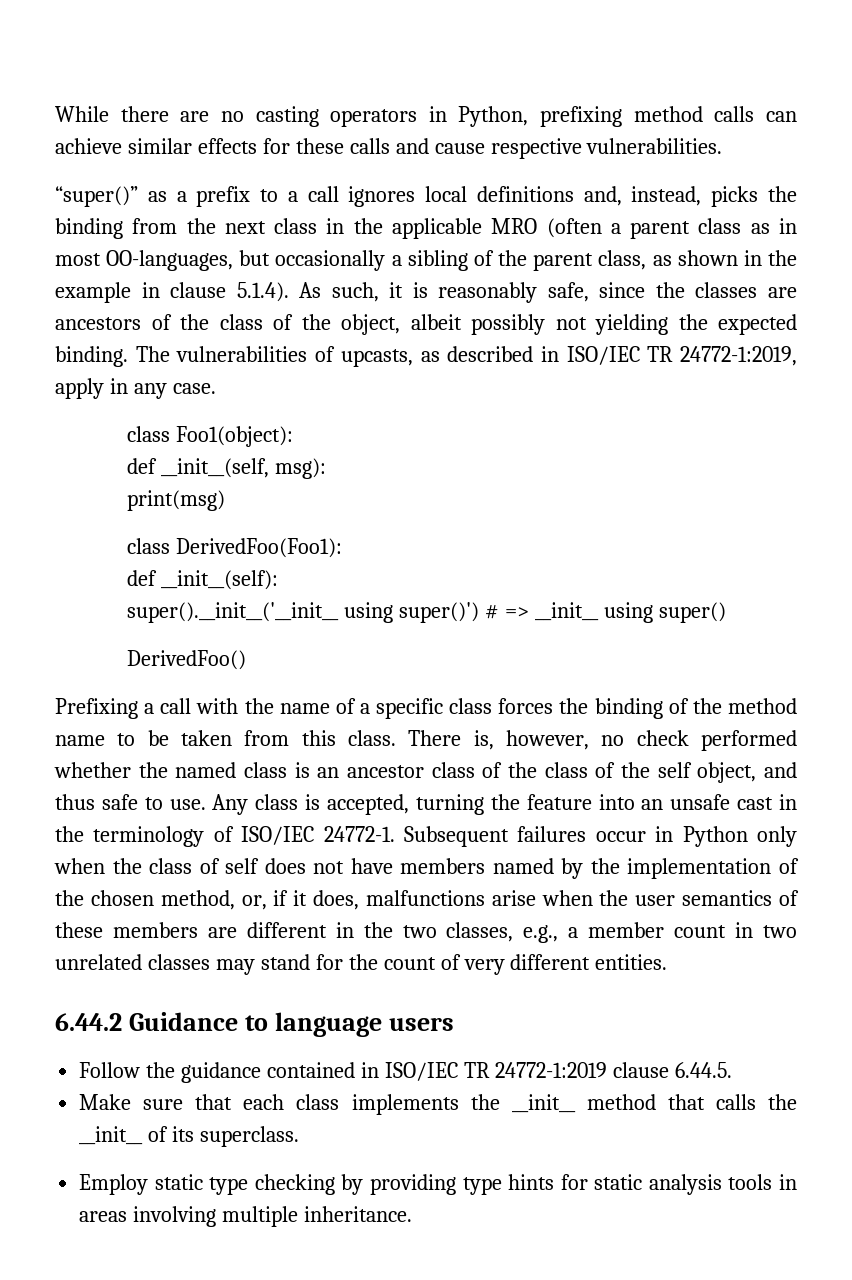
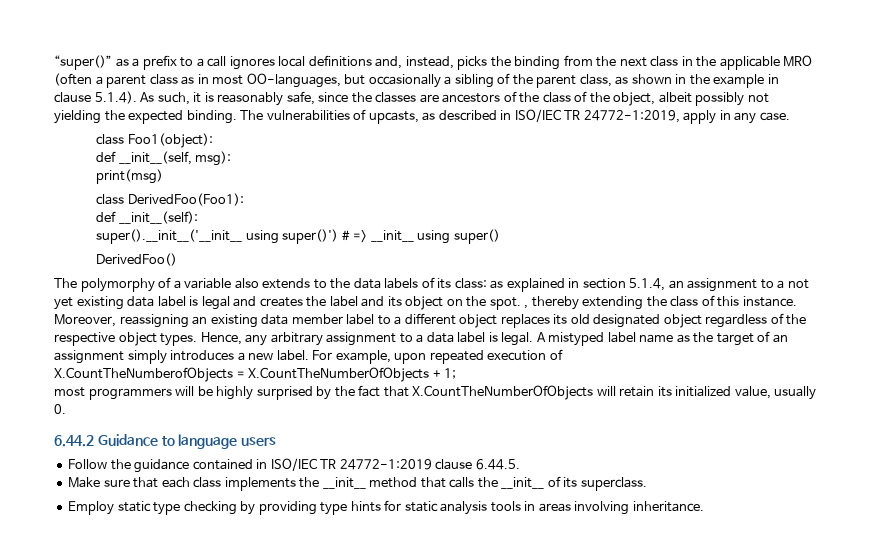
- While there are no casting operators in Python, prefixing method calls can achieve similar effects for these calls and cause respective vulnerabilities.
- Prefixing a call with the name of a specific class forces the binding of the method name to be taken from this class. There is, however, no check performed whether the named class is an ancestor class of the class of the self object, and thus safe to use. Any class is accepted, turning the feature into an unsafe cast in the terminology of ISO/IEC 24772-1. Subsequent failures occur in Python only when the class of self does not have members named by the implementation of the chosen method, or, if it does, malfunctions arise when the user semantics of these members are different in the two classes, e.g., a member count in two unrelated classes may stand for the count of very different entities.
+ The polymorphy of a variable also extends to the data labels of its class: as explained in section 5.1.4, an assignment to a not yet existing data label is legal and creates the label and its object on the spot. , thereby extending the class of this instance. Moreover, reassigning an existing data member label to a different object replaces its old designated object regardless of the respective object types. Hence, any arbitrary assignment to a data label is legal. A mistyped label name as the target of an assignment simply introduces a new label. For example, upon repeated execution of
+ X.CountTheNumberofObjects = X.CountTheNumberOfObjects + 1;
+ most programmers will be highly surprised by the fact that X.CountTheNumberOfObjects will retain its initialized value, usually 0.
- Employ static type checking by providing type hints for static analysis tools in areas involving multiple inheritance.
+ Employ static type checking by providing type hints for static analysis tools in areas involving inheritance.

